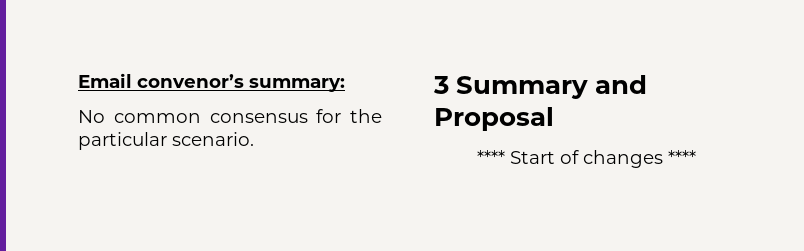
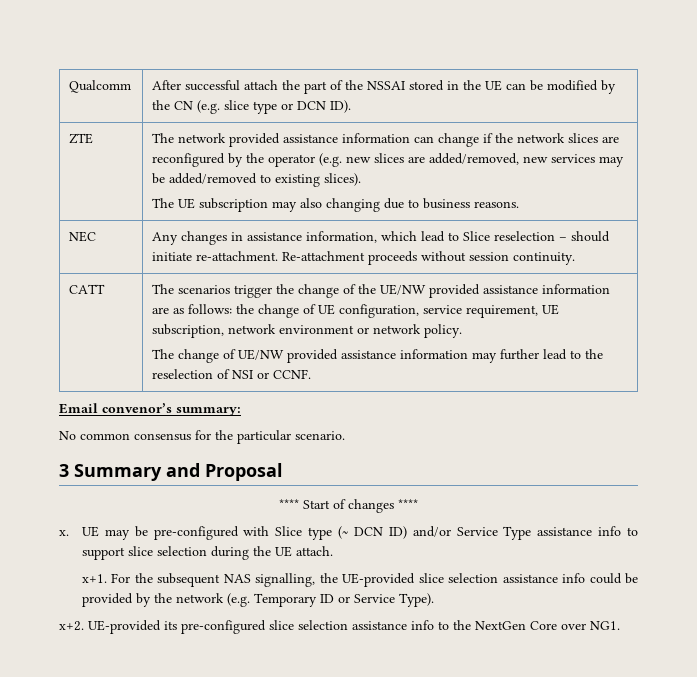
+ Qualcomm | After successful attach the part of the NSSAI stored in the UE can be modified by the CN (e.g. slice type or DCN ID).
+ ZTE | The network provided assistance information can change if the network slices are reconfigured by the operator (e.g. new slices are added/removed, new services may be added/removed to existing slices).
+ The UE subscription may also changing due to business reasons.
+ NEC | Any changes in assistance information, which lead to Slice reselection – should initiate re-attachment. Re-attachment proceeds without session continuity.
+ CATT | The scenarios trigger the change of the UE/NW provided assistance information are as follows: the change of UE configuration, service requirement, UE subscription, network environment or network policy.
+ The change of UE/NW provided assistance information may further lead to the reselection of NSI or CCNF.
+ x. UE may be pre-configured with Slice type (~ DCN ID) and/or Service Type assistance info to support slice selection during the UE attach.
+ x+1. For the subsequent NAS signalling, the UE-provided slice selection assistance info could be provided by the network (e.g. Temporary ID or Service Type).
+ x+2. UE-provided its pre-configured slice selection assistance info to the NextGen Core over NG1.

